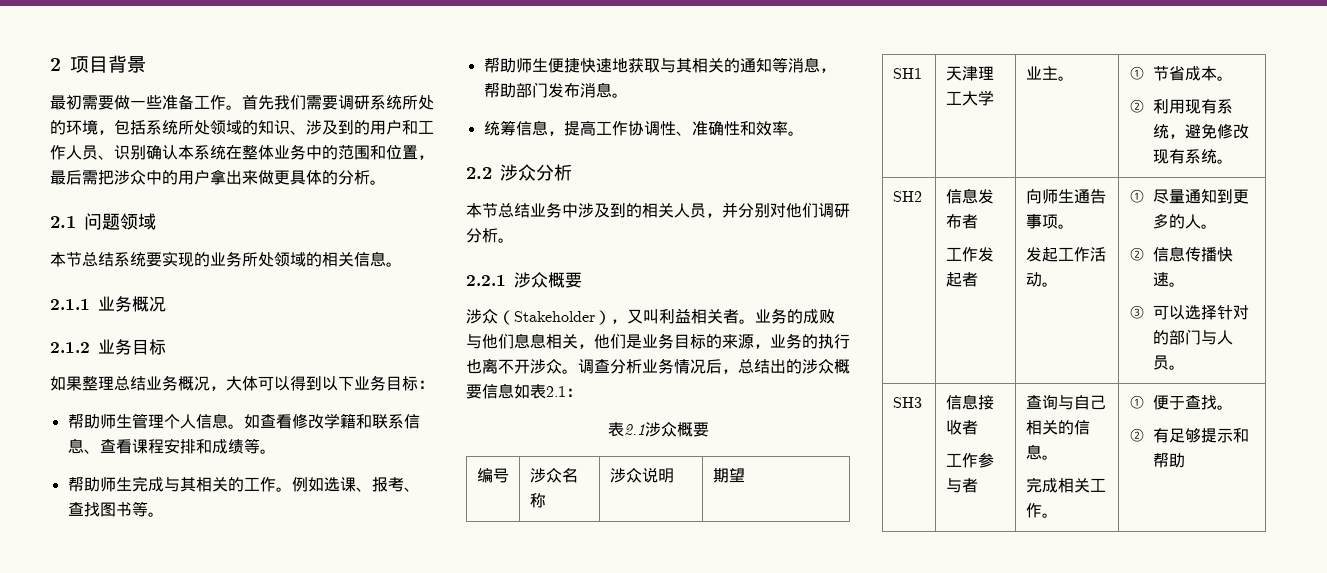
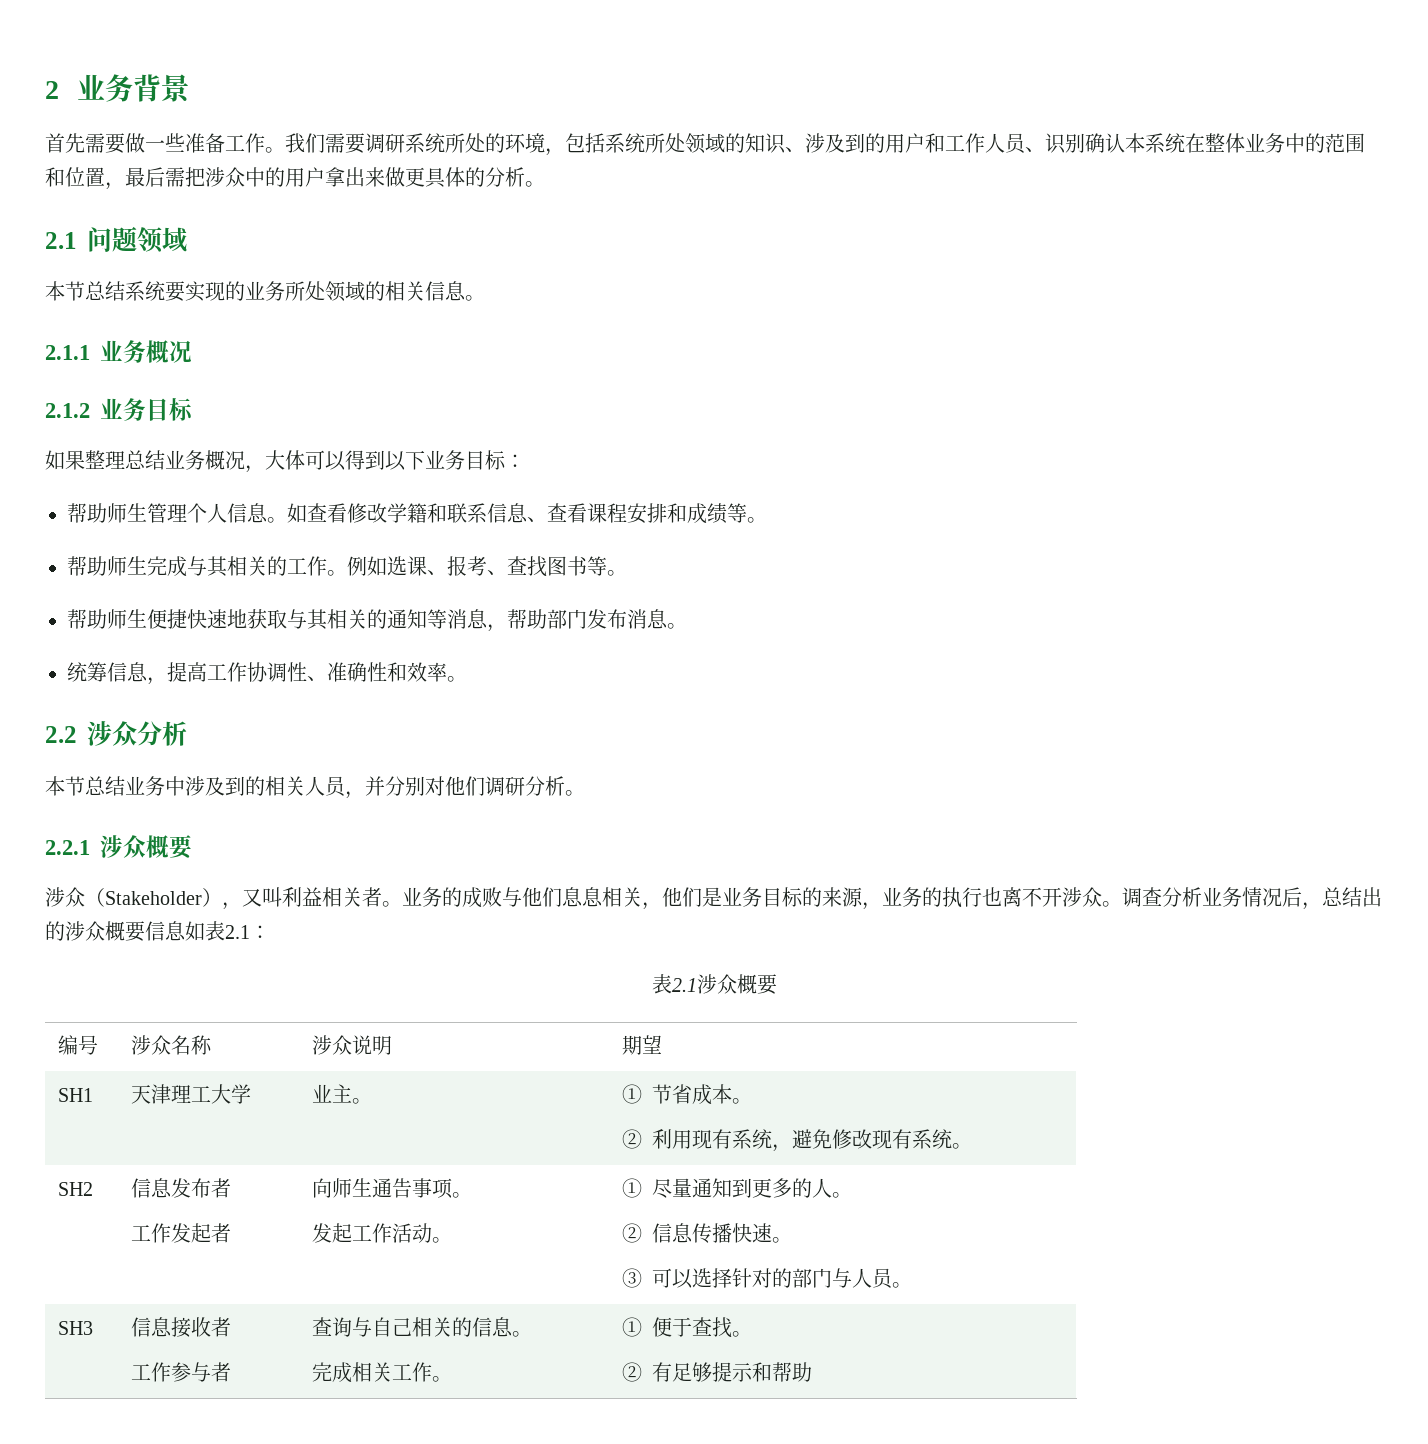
- 2项目背景
+ 2业务背景
- 最初需要做一些准备工作。
+ 首先需要做一些准备工作。
- 首先我们需要调研系统所处的环境，包括系统所处领域的知识、涉及到的用户和工作人员、识别确认本系统在整体业务中的范围和位置，最后需把涉众中的用户拿出来做更具体的分析。
+ 我们需要调研系统所处的环境，包括系统所处领域的知识、涉及到的用户和工作人员、识别确认本系统在整体业务中的范围和位置，最后需把涉众中的用户拿出来做更具体的分析。

